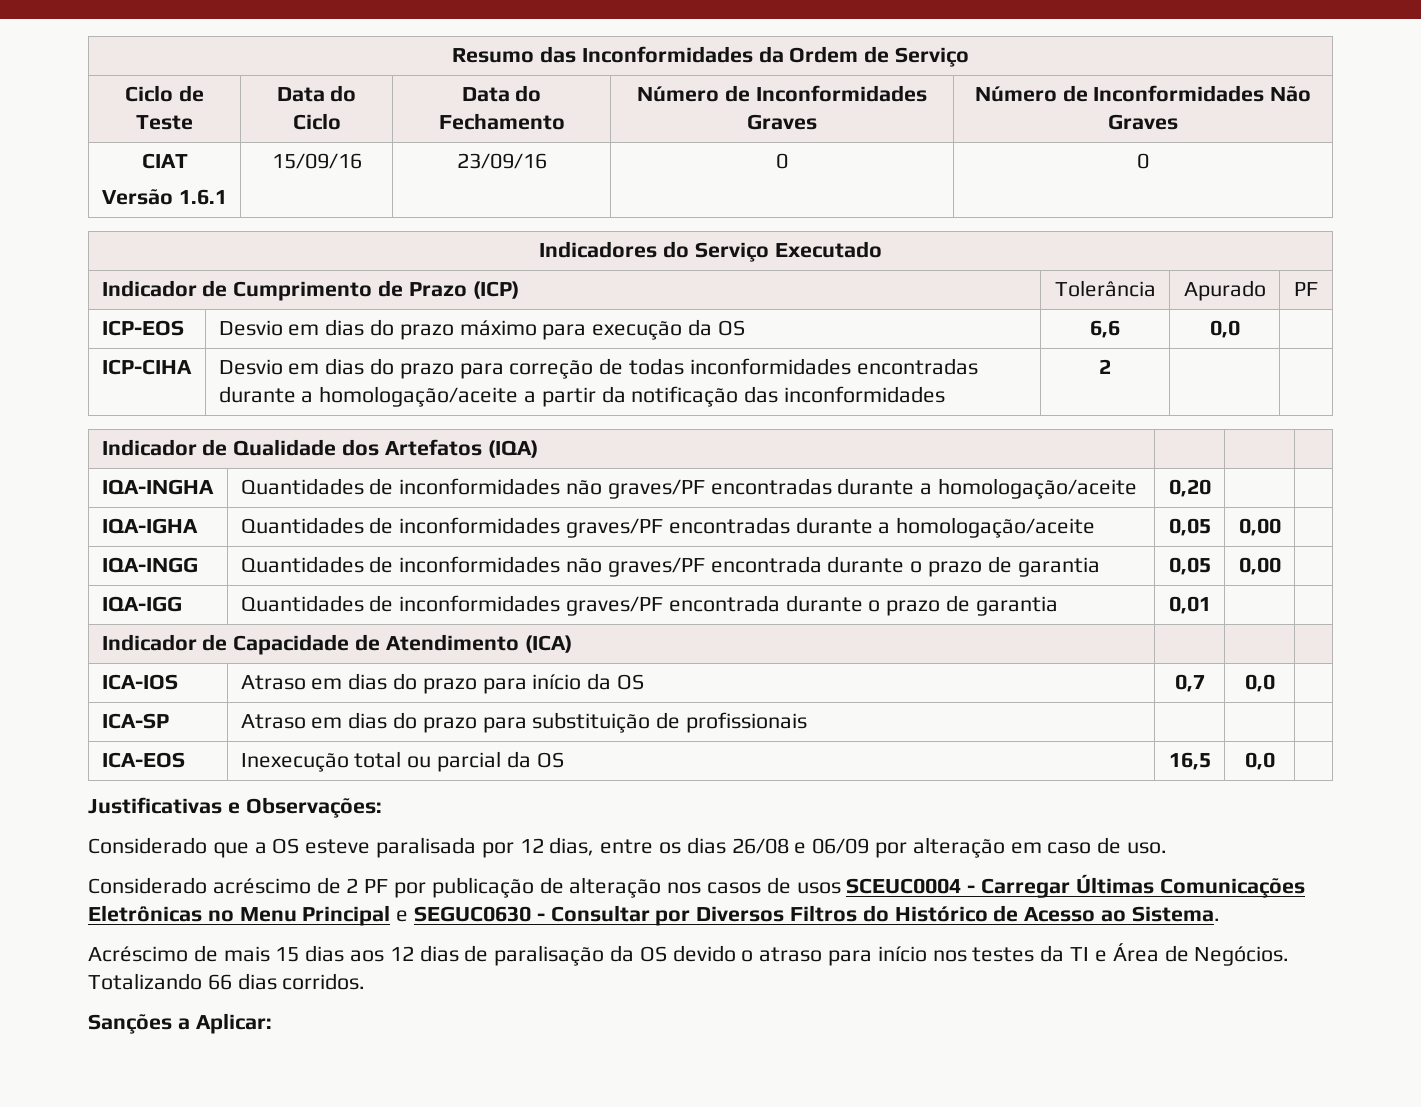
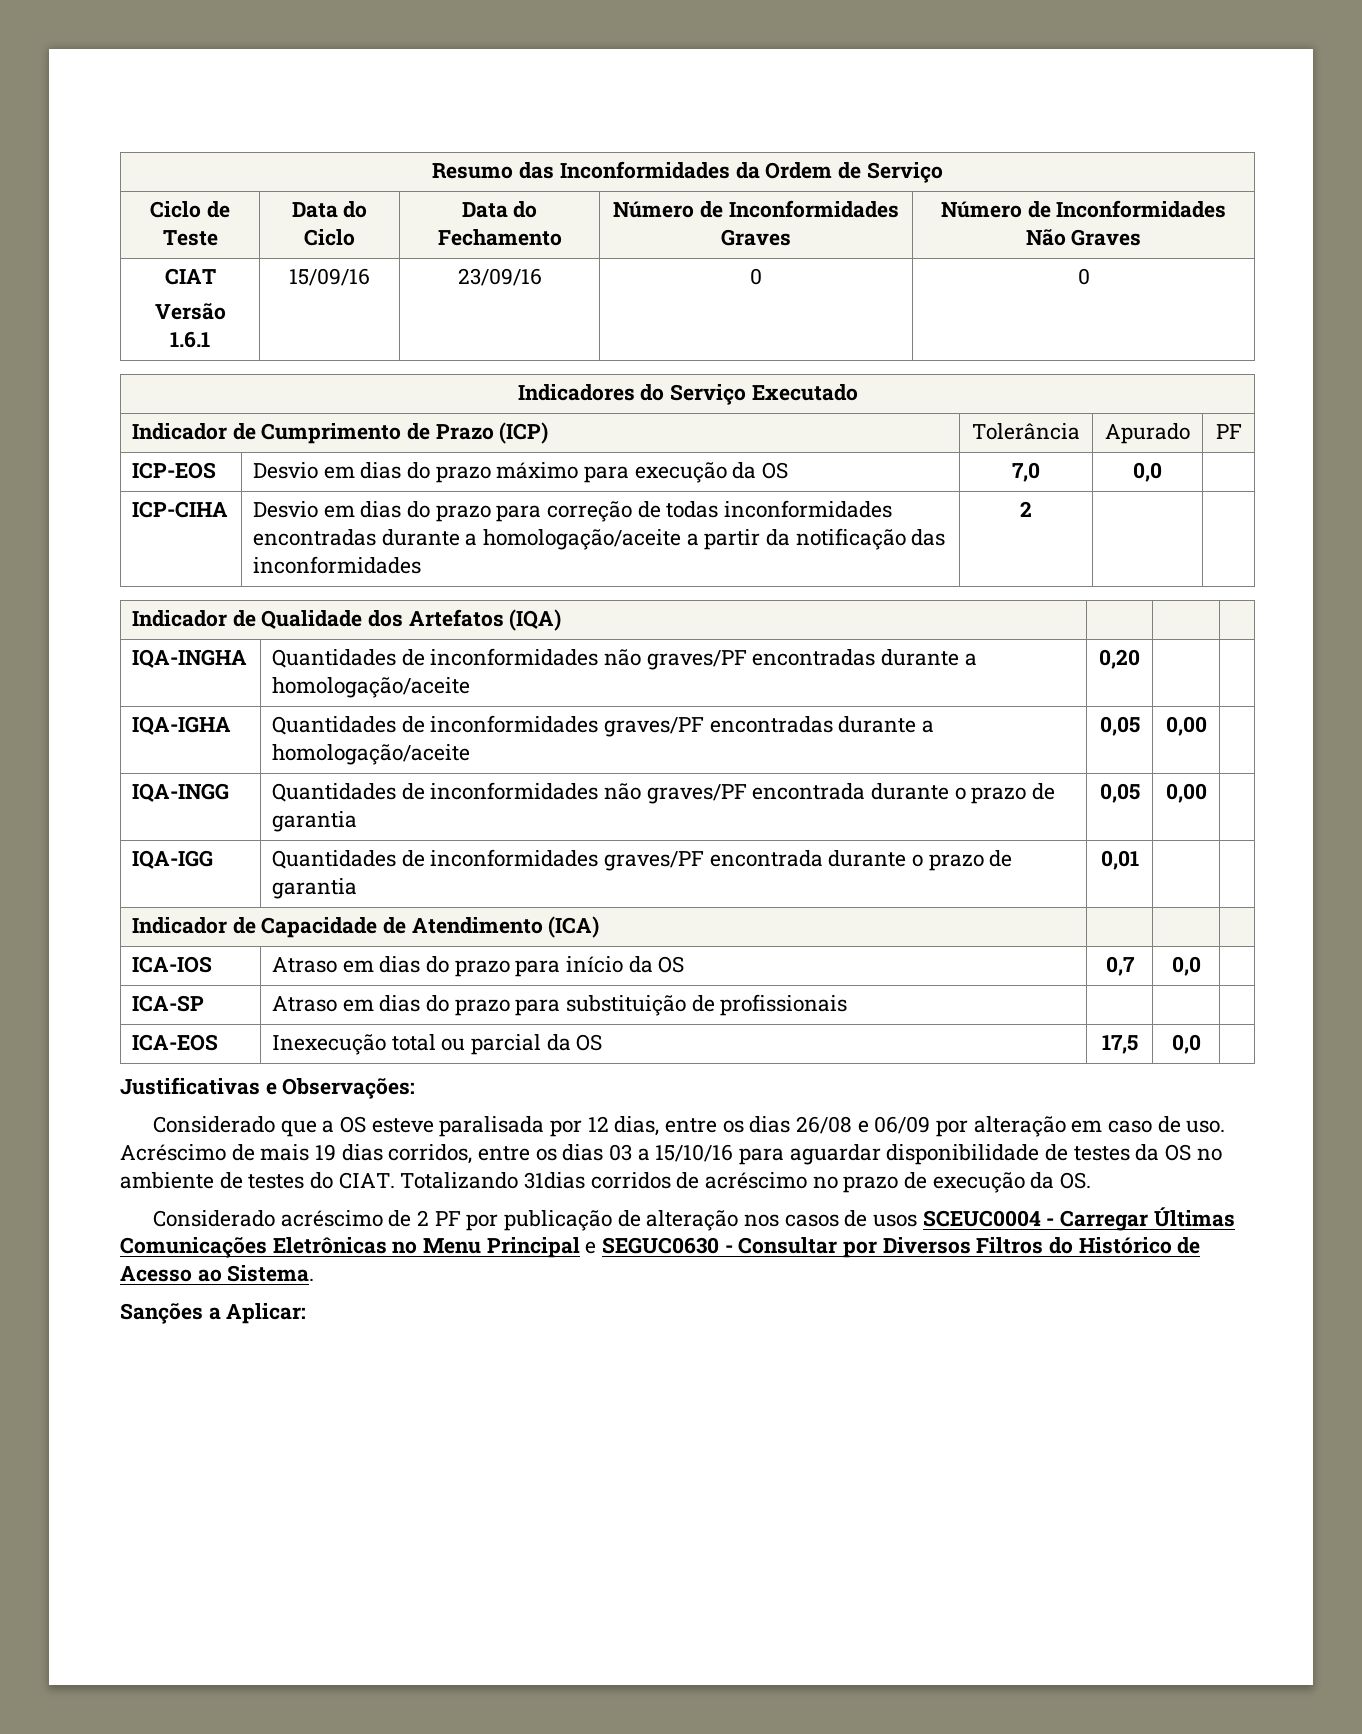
- ICP-EOS | Desvio em dias do prazo máximo para execução da OS | 6,6 | 0,0 |
+ ICP-EOS | Desvio em dias do prazo máximo para execução da OS | 7,0 | 0,0 |
- ICA-EOS | Inexecução total ou parcial da OS | 16,5 | 0,0 |
+ ICA-EOS | Inexecução total ou parcial da OS | 17,5 | 0,0 |
+ Acréscimo de mais 19 dias corridos, entre os dias 03 a 15/10/16 para aguardar disponibilidade de testes da OS no ambiente de testes do CIAT. Totalizando 31dias corridos de acréscimo no prazo de execução da OS.
- Acréscimo de mais 15 dias aos 12 dias de paralisação da OS devido o atraso para início nos testes da TI e Área de Negócios. Totalizando 66 dias corridos.

